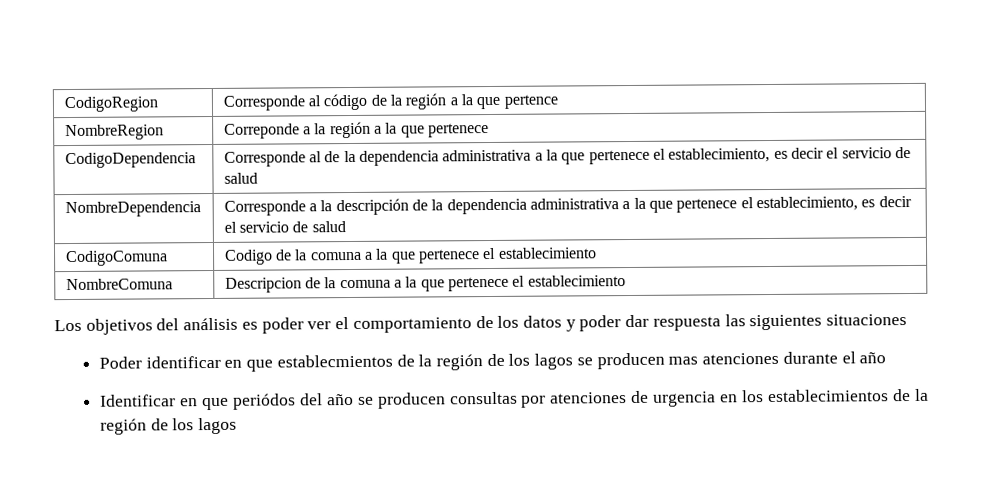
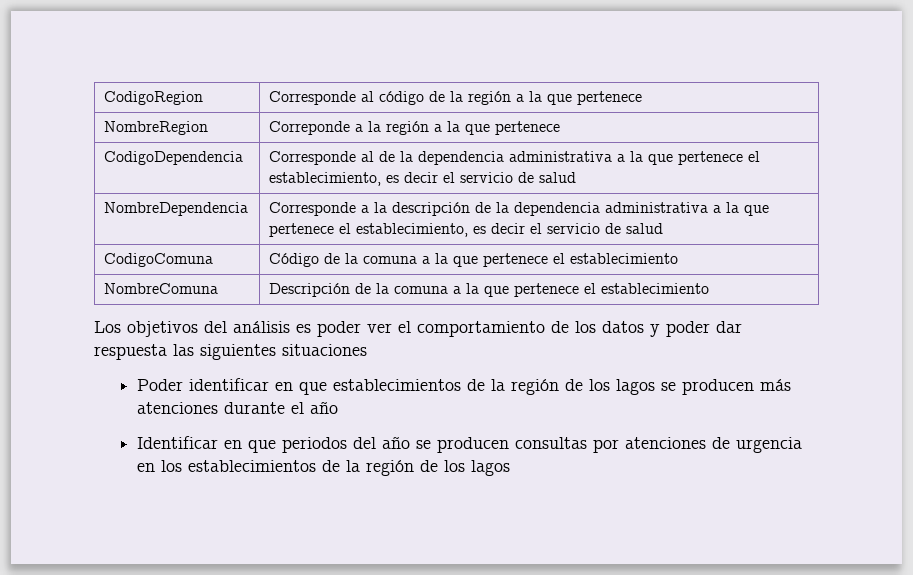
- CodigoRegion | Corresponde al código de la región a la que pertence
+ CodigoRegion | Corresponde al código de la región a la que pertenece
- CodigoComuna | Codigo de la comuna a la que pertenece el establecimiento
+ CodigoComuna | Código de la comuna a la que pertenece el establecimiento
- NombreComuna | Descripcion de la comuna a la que pertenece el establecimiento
+ NombreComuna | Descripción de la comuna a la que pertenece el establecimiento
- Poder identificar en que establecmientos de la región de los lagos se producen mas atenciones durante el año
+ Poder identificar en que establecimientos de la región de los lagos se producen más atenciones durante el año
- Identificar en que periódos del año se producen consultas por atenciones de urgencia en los establecimientos de la región de los lagos
+ Identificar en que periodos del año se producen consultas por atenciones de urgencia en los establecimientos de la región de los lagos

